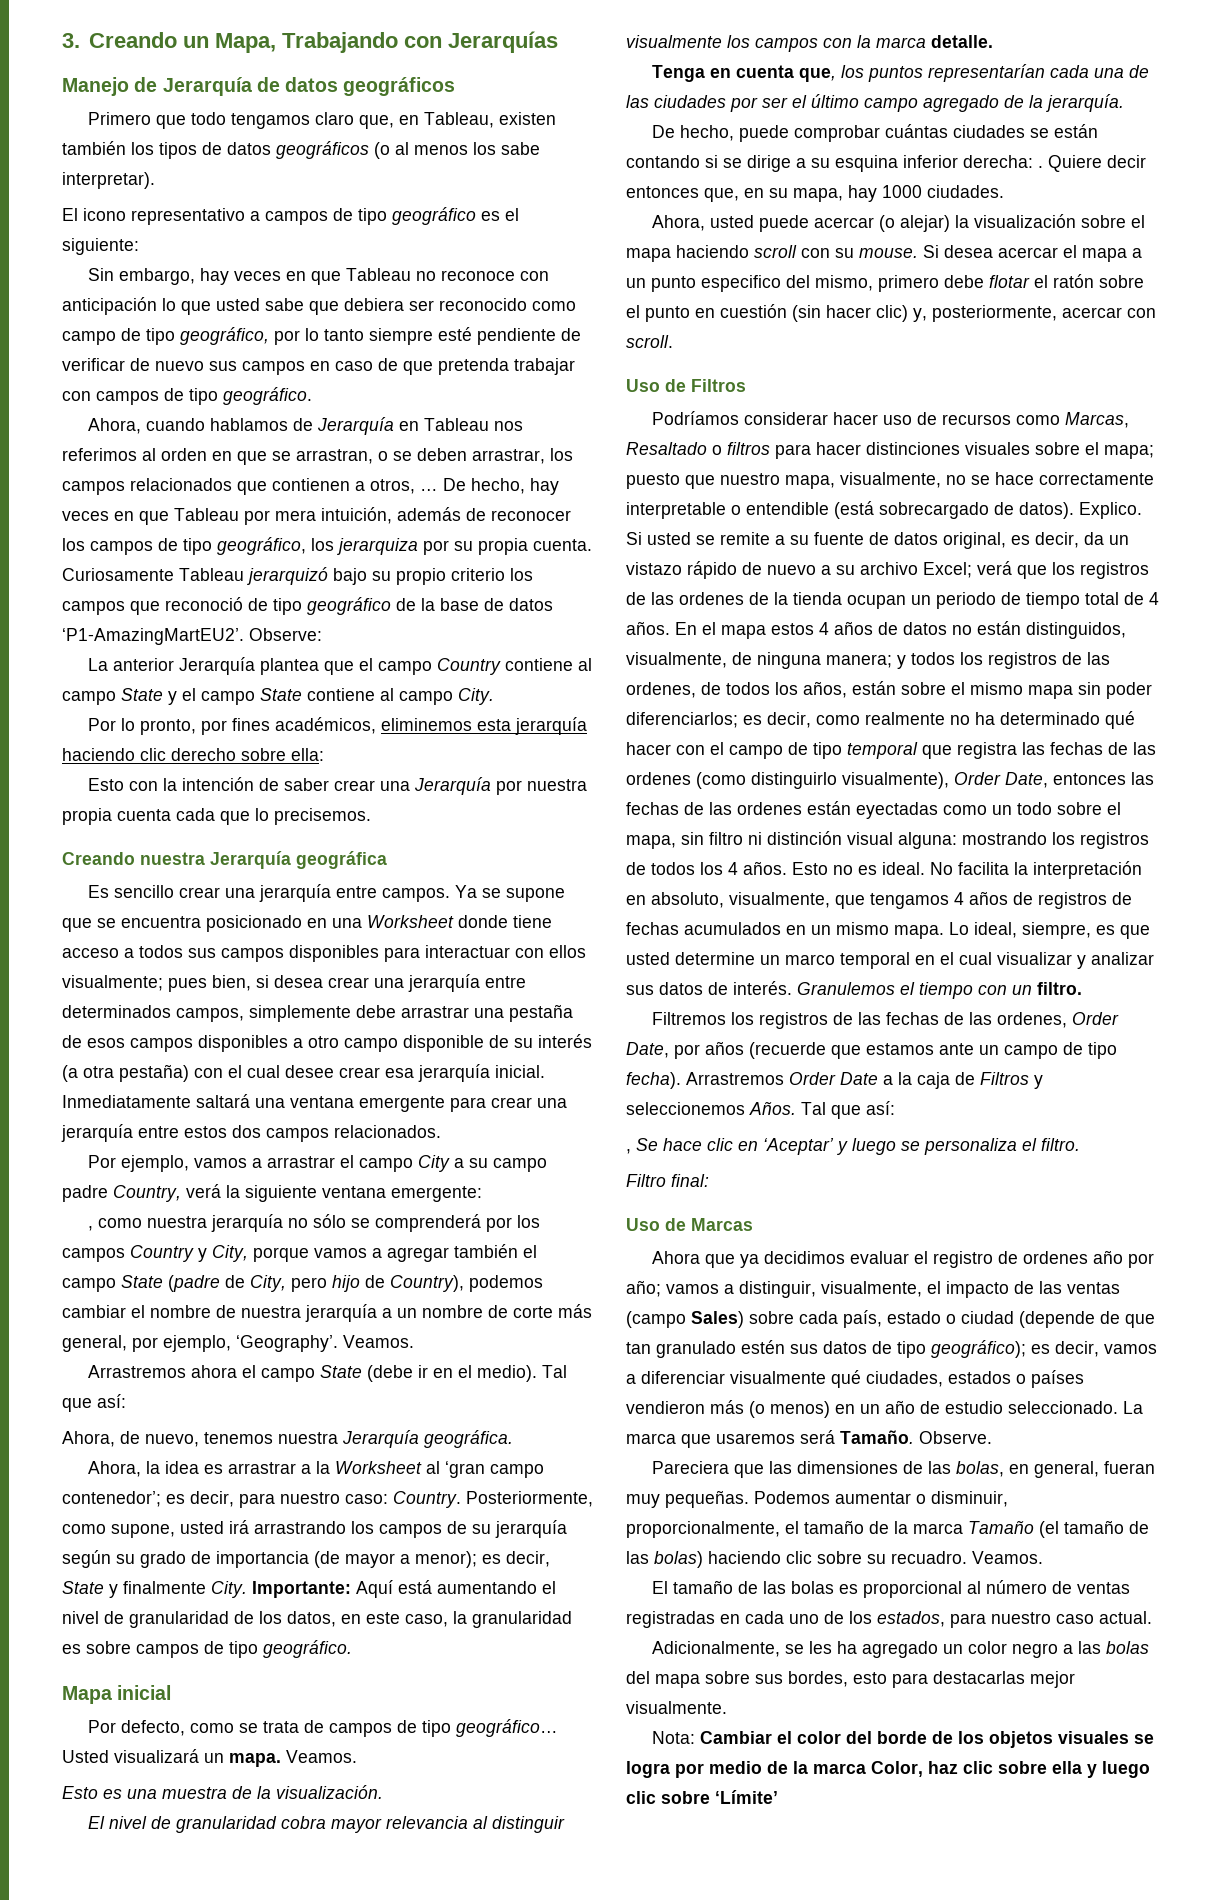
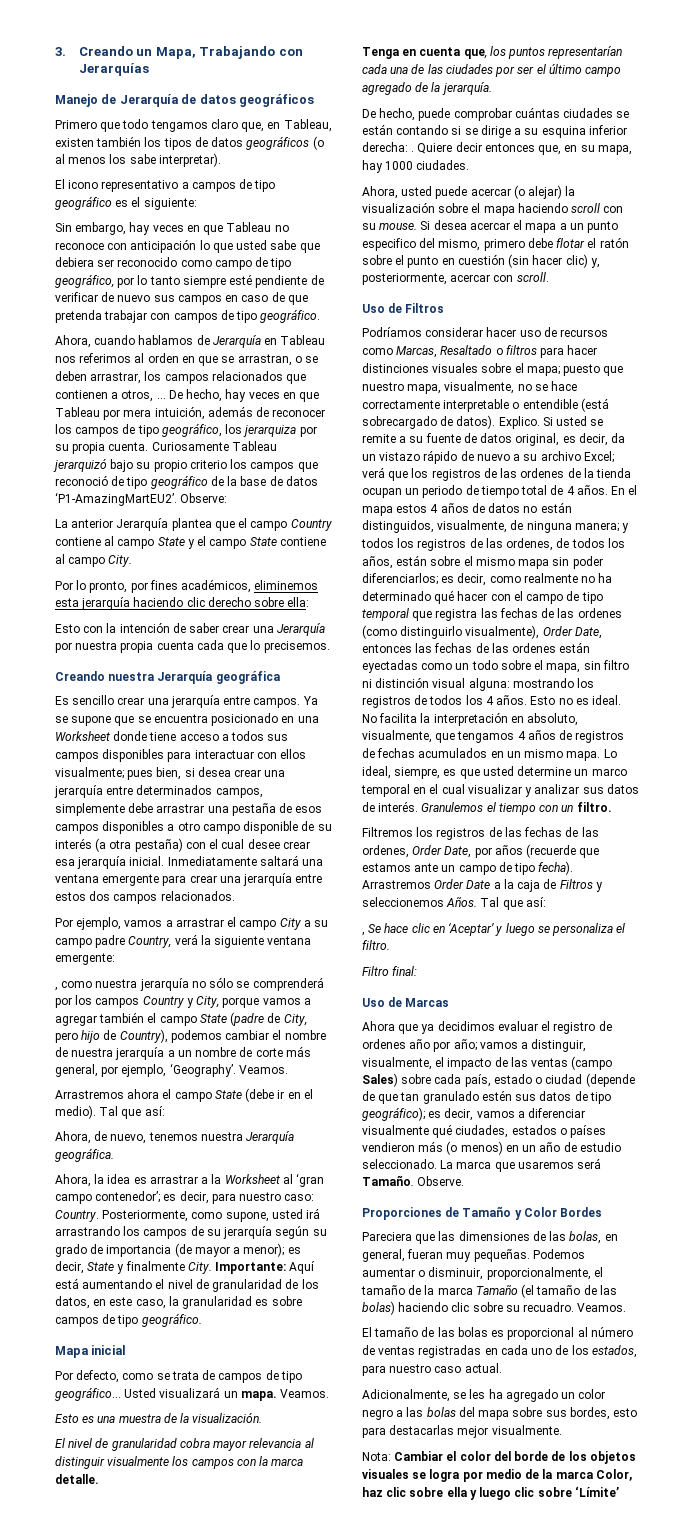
+ Proporciones de Tamaño y Color Bordes

